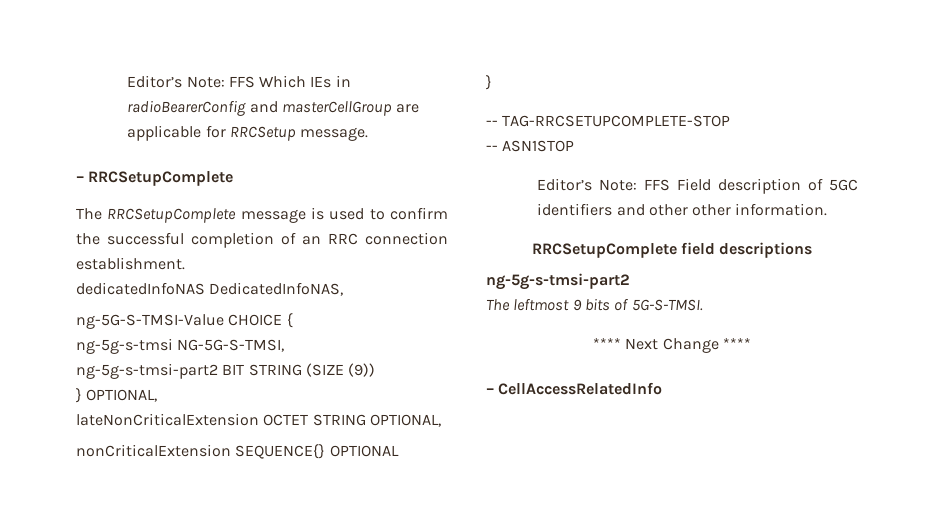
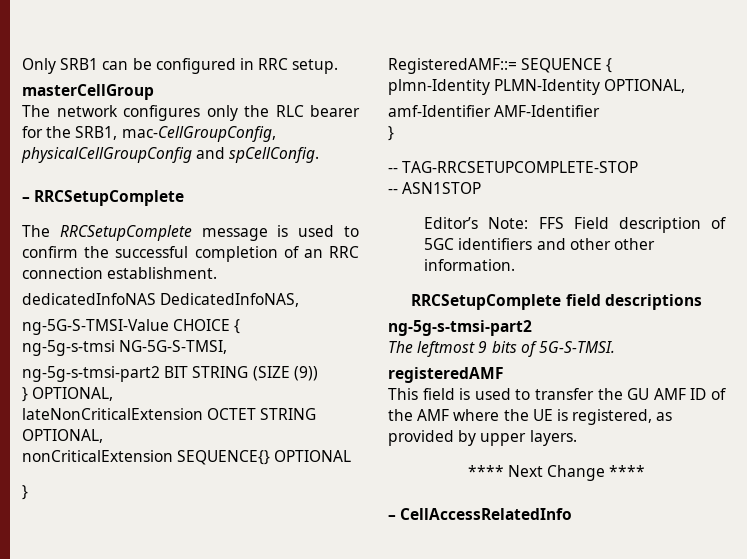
- Editor’s Note: FFS Which IEs in radioBearerConfig and masterCellGroup are applicable for RRCSetup message.
+ Only SRB1 can be configured in RRC setup.
+ masterCellGroup
+ The network configures only the RLC bearer for the SRB1, mac-CellGroupConfig, physicalCellGroupConfig and spCellConfig.
+ RegisteredAMF::= SEQUENCE {
+ plmn-Identity PLMN-Identity OPTIONAL,
+ amf-Identifier AMF-Identifier
+ }
+ registeredAMF
+ This field is used to transfer the GU AMF ID of the AMF where the UE is registered, as provided by upper layers.

